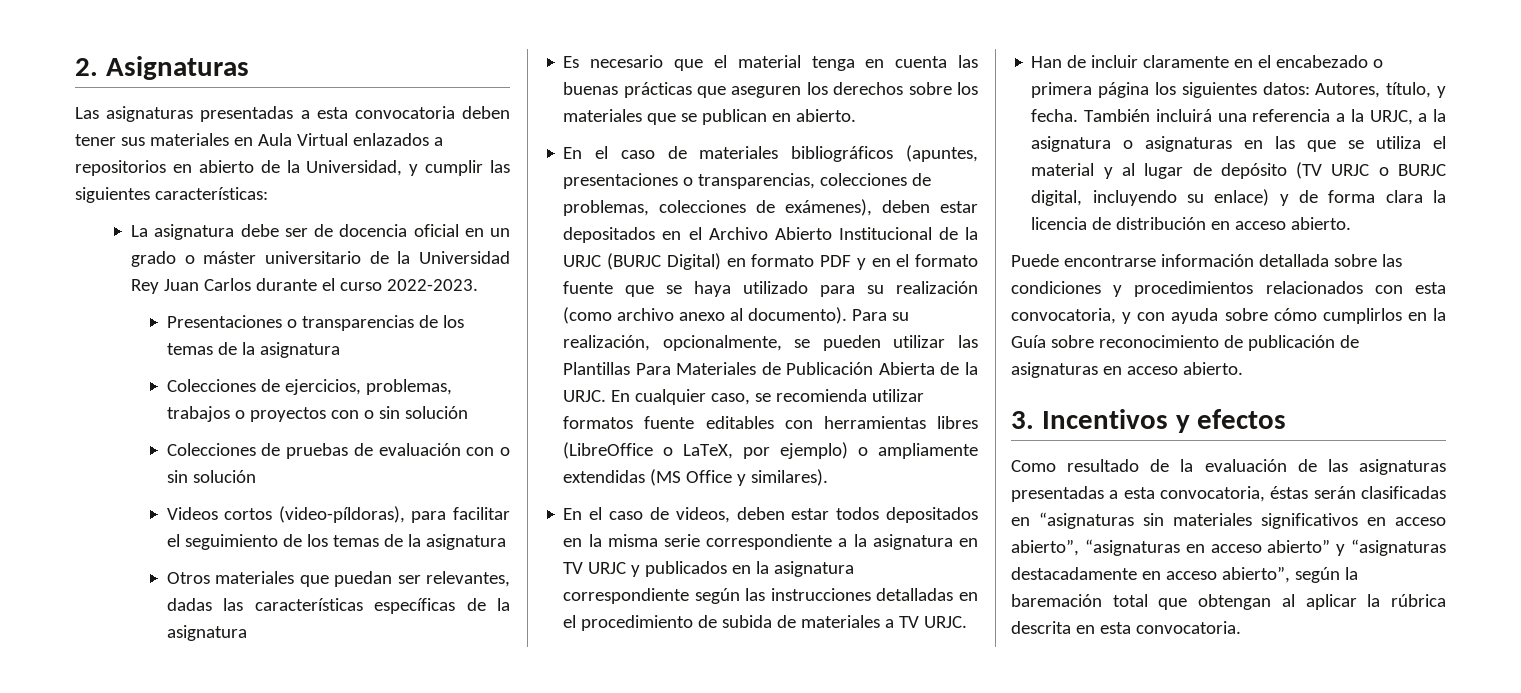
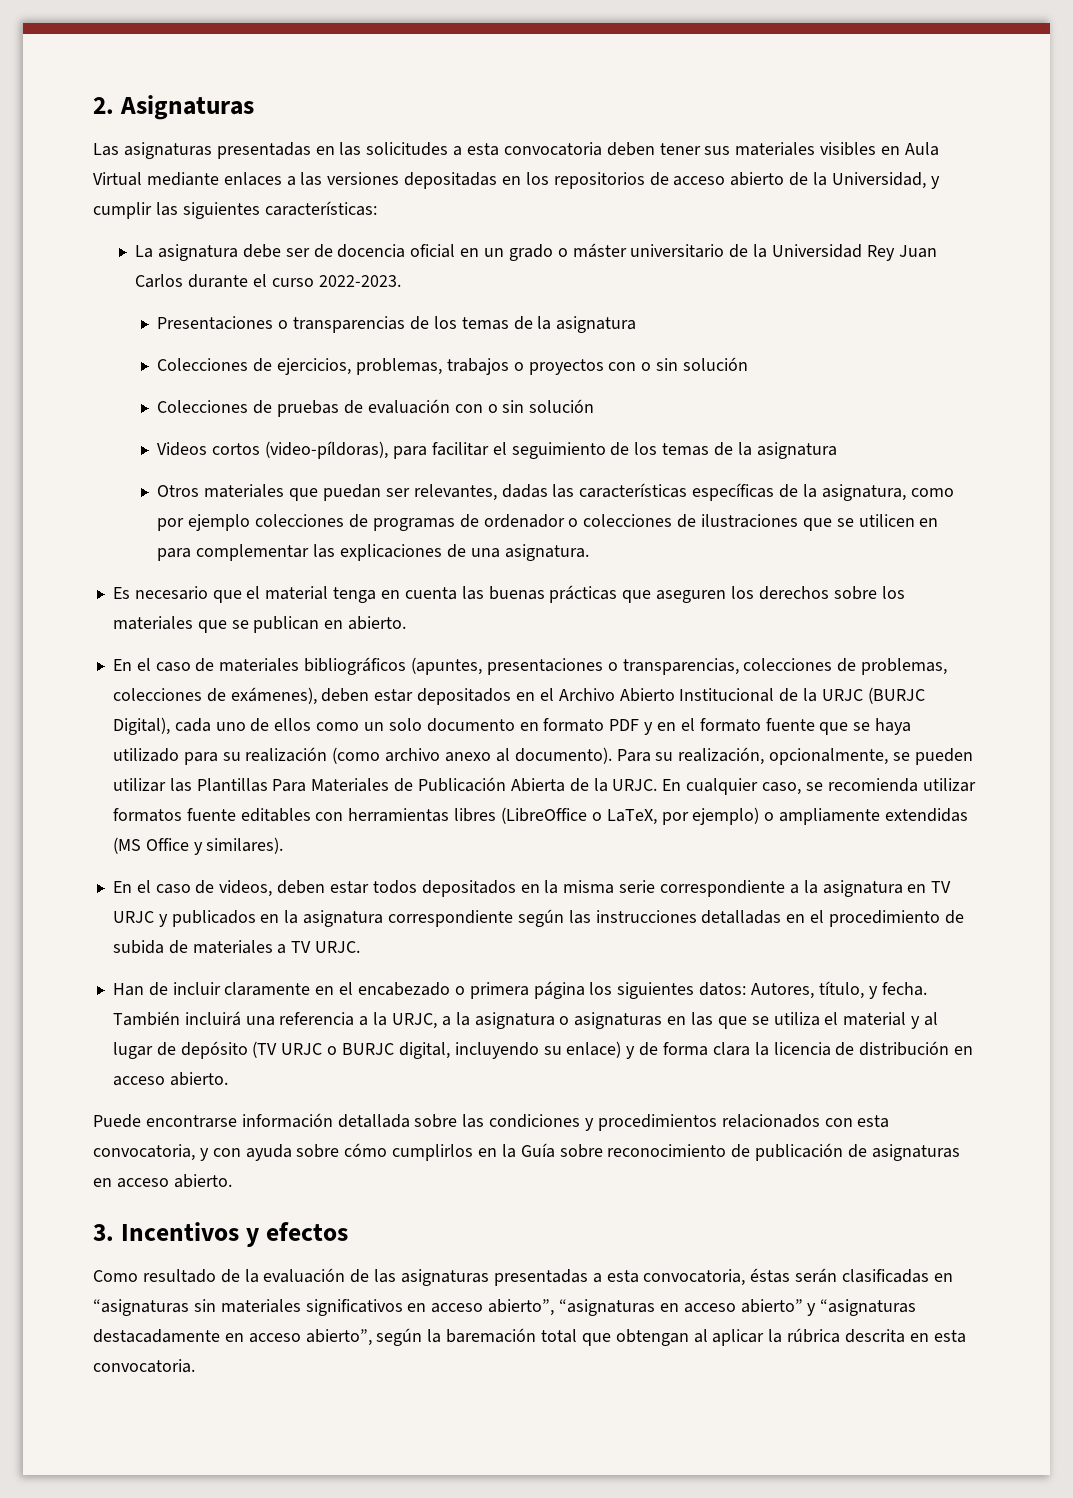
- Las asignaturas presentadas a esta convocatoria deben tener sus materiales en Aula Virtual enlazados a repositorios en abierto de la Universidad, y cumplir las siguientes características:
+ Las asignaturas presentadas en las solicitudes a esta convocatoria deben tener sus materiales visibles en Aula Virtual mediante enlaces a las versiones depositadas en los repositorios de acceso abierto de la Universidad, y cumplir las siguientes características:
- Otros materiales que puedan ser relevantes, dadas las características específicas de la asignatura
+ Otros materiales que puedan ser relevantes, dadas las características específicas de la asignatura, como por ejemplo colecciones de programas de ordenador o colecciones de ilustraciones que se utilicen en para complementar las explicaciones de una asignatura.
- En el caso de materiales bibliográficos (apuntes, presentaciones o transparencias, colecciones de problemas, colecciones de exámenes), deben estar depositados en el Archivo Abierto Institucional de la URJC (BURJC Digital) en formato PDF y en el formato fuente que se haya utilizado para su realización (como archivo anexo al documento).
+ En el caso de materiales bibliográficos (apuntes, presentaciones o transparencias, colecciones de problemas, colecciones de exámenes), deben estar depositados en el Archivo Abierto Institucional de la URJC (BURJC Digital), cada uno de ellos como un solo documento en formato PDF y en el formato fuente que se haya utilizado para su realización (como archivo anexo al documento).

